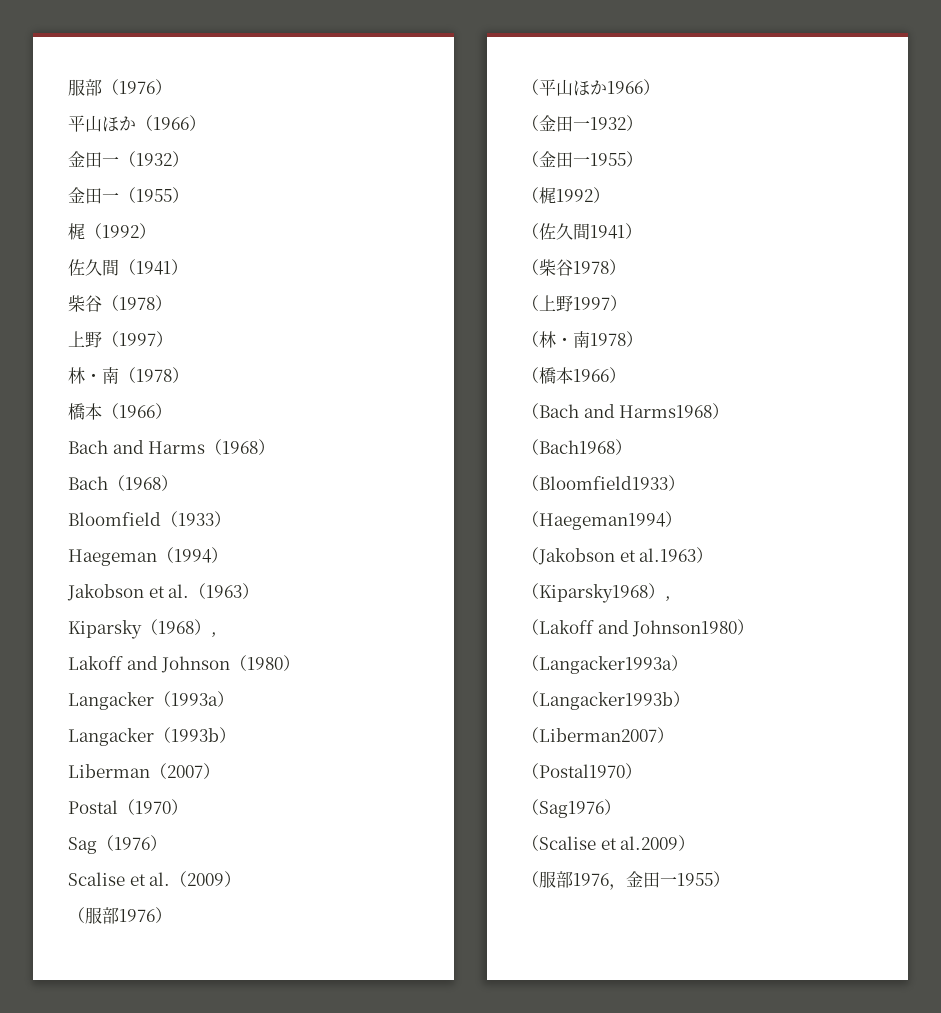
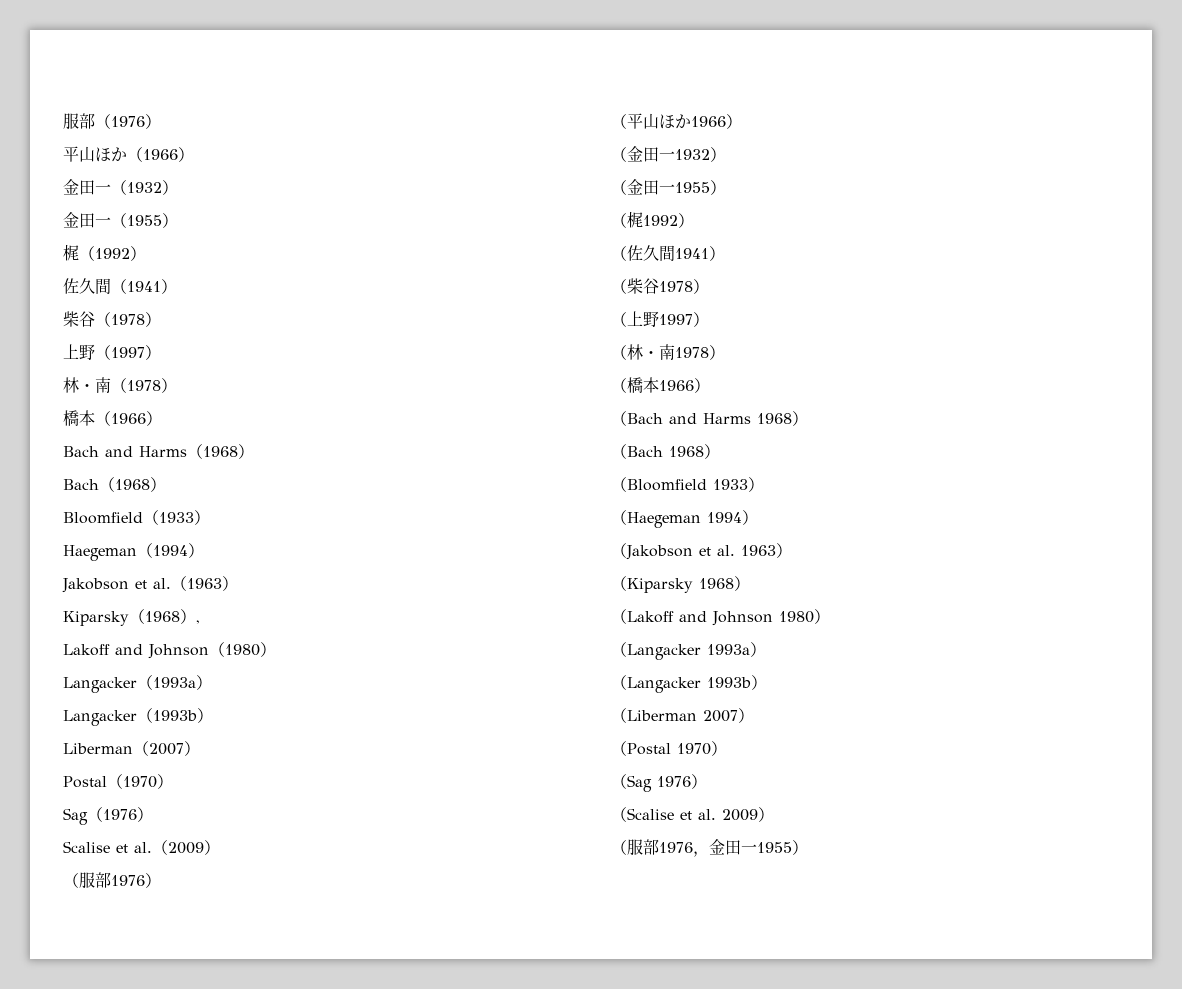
- （Bach and Harms1968）
- （Bach1968）
- （Bloomfield1933）
- （Haegeman1994）
+ （Bach and Harms 1968）
+ （Bach 1968）
+ （Bloomfield 1933）
+ （Haegeman 1994）
- （Jakobson et al.1963）
- （Kiparsky1968）,
+ （Jakobson et al. 1963）
+ （Kiparsky 1968）
- （Lakoff and Johnson1980）
- （Langacker1993a）
- （Langacker1993b）
- （Liberman2007）
- （Postal1970）
- （Sag1976）
+ （Lakoff and Johnson 1980）
+ （Langacker 1993a）
+ （Langacker 1993b）
+ （Liberman 2007）
+ （Postal 1970）
+ （Sag 1976）
- （Scalise et al.2009）
+ （Scalise et al. 2009）

